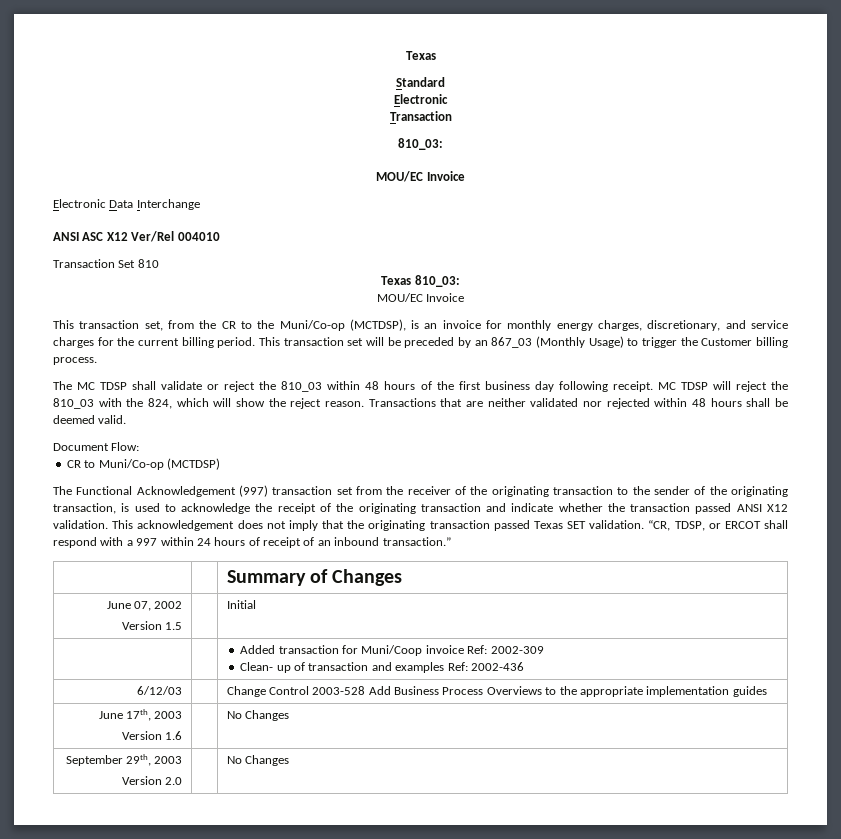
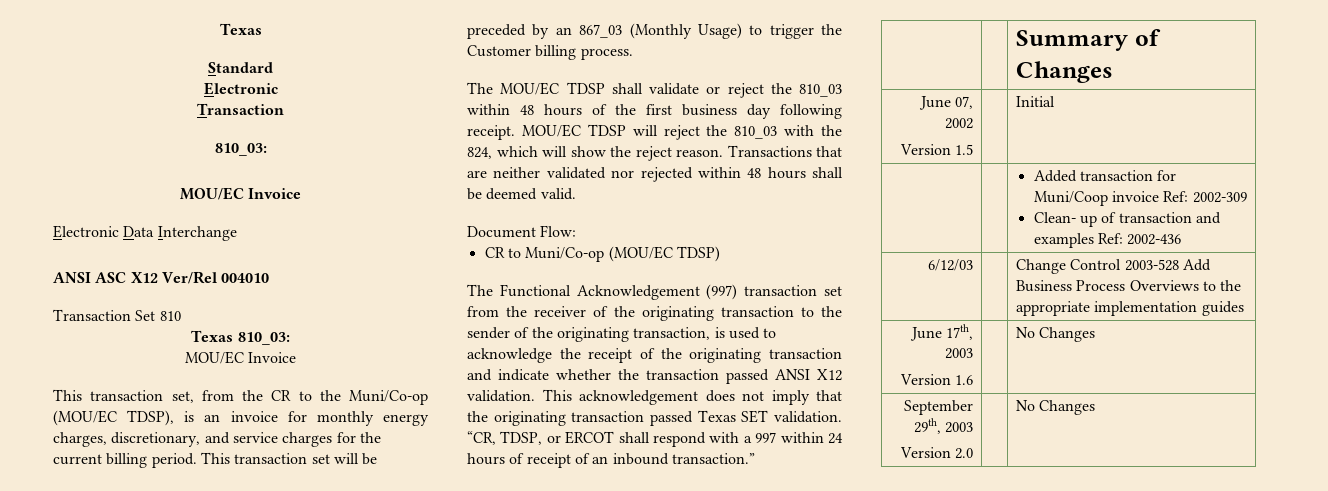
- This transaction set, from the CR to the Muni/Co-op (MCTDSP), is an invoice for monthly energy charges, discretionary, and service charges for the current billing period.
+ This transaction set, from the CR to the Muni/Co-op (MOU/EC TDSP), is an invoice for monthly energy charges, discretionary, and service charges for the current billing period.
- The MC TDSP shall validate or reject the 810_03 within 48 hours of the first business day following receipt.
+ The MOU/EC TDSP shall validate or reject the 810_03 within 48 hours of the first business day following receipt.
- MC TDSP will reject the 810_03 with the 824, which will show the reject reason.
+ MOU/EC TDSP will reject the 810_03 with the 824, which will show the reject reason.
- CR to Muni/Co-op (MCTDSP)
+ CR to Muni/Co-op (MOU/EC TDSP)

